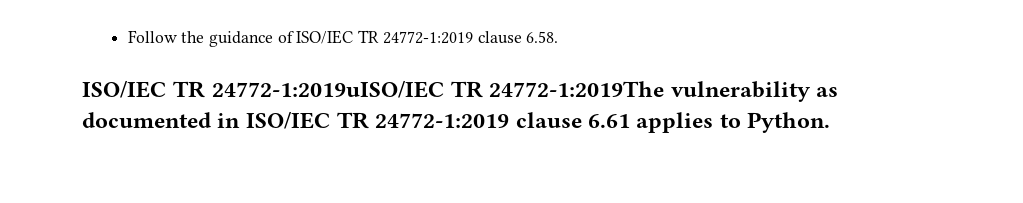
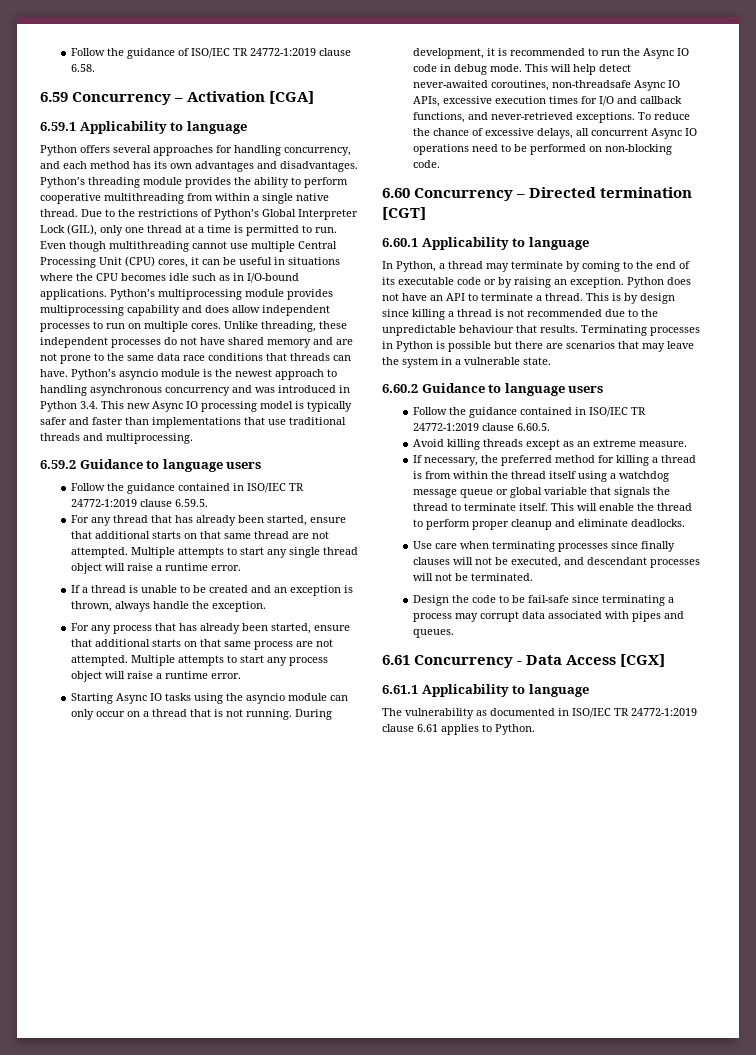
- ISO/IEC TR 24772-1:2019uISO/IEC TR 24772-1:2019The vulnerability as documented in ISO/IEC TR 24772-1:2019 clause 6.61 applies to Python.
+ 6.59 Concurrency – Activation [CGA]
+ 6.59.1 Applicability to language
+ Python offers several approaches for handling concurrency, and each method has its own advantages and disadvantages. Python’s threading module provides the ability to perform cooperative multithreading from within a single native thread. Due to the restrictions of Python’s Global Interpreter Lock (GIL), only one thread at a time is permitted to run. Even though multithreading cannot use multiple Central Processing Unit (CPU) cores, it can be useful in situations where the CPU becomes idle such as in I/O-bound applications. Python’s multiprocessing module provides multiprocessing capability and does allow independent processes to run on multiple cores. Unlike threading, these independent processes do not have shared memory and are not prone to the same data race conditions that threads can have. Python’s asyncio module is the newest approach to handling asynchronous concurrency and was introduced in Python 3.4. This new Async IO processing model is typically safer and faster than implementations that use traditional threads and multiprocessing.
+ 6.59.2 Guidance to language users
+ Follow the guidance contained in ISO/IEC TR 24772-1:2019 clause 6.59.5.
+ For any thread that has already been started, ensure that additional starts on that same thread are not attempted. Multiple attempts to start any single thread object will raise a runtime error.
+ If a thread is unable to be created and an exception is thrown, always handle the exception.
+ For any process that has already been started, ensure that additional starts on that same process are not attempted. Multiple attempts to start any process object will raise a runtime error.
+ Starting Async IO tasks using the asyncio module can only occur on a thread that is not running. During development, it is recommended to run the Async IO code in debug mode. This will help detect never-awaited coroutines, non-threadsafe Async IO APIs, excessive execution times for I/O and callback functions, and never-retrieved exceptions. To reduce the chance of excessive delays, all concurrent Async IO operations need to be performed on non-blocking code.
+ 6.60 Concurrency – Directed termination [CGT]
+ 6.60.1 Applicability to language
+ In Python, a thread may terminate by coming to the end of its executable code or by raising an exception. Python does not have an API to terminate a thread. This is by design since killing a thread is not recommended due to the unpredictable behaviour that results. Terminating processes in Python is possible but there are scenarios that may leave the system in a vulnerable state.
+ 6.60.2 Guidance to language users
+ Follow the guidance contained in ISO/IEC TR 24772-1:2019 clause 6.60.5.
+ Avoid killing threads except as an extreme measure.
+ If necessary, the preferred method for killing a thread is from within the thread itself using a watchdog message queue or global variable that signals the thread to terminate itself. This will enable the thread to perform proper cleanup and eliminate deadlocks.
+ Use care when terminating processes since finally clauses will not be executed, and descendant processes will not be terminated.
+ Design the code to be fail-safe since terminating a process may corrupt data associated with pipes and queues.
+ 6.61 Concurrency - Data Access [CGX]
+ 6.61.1 Applicability to language
+ The vulnerability as documented in ISO/IEC TR 24772-1:2019 clause 6.61 applies to Python.

